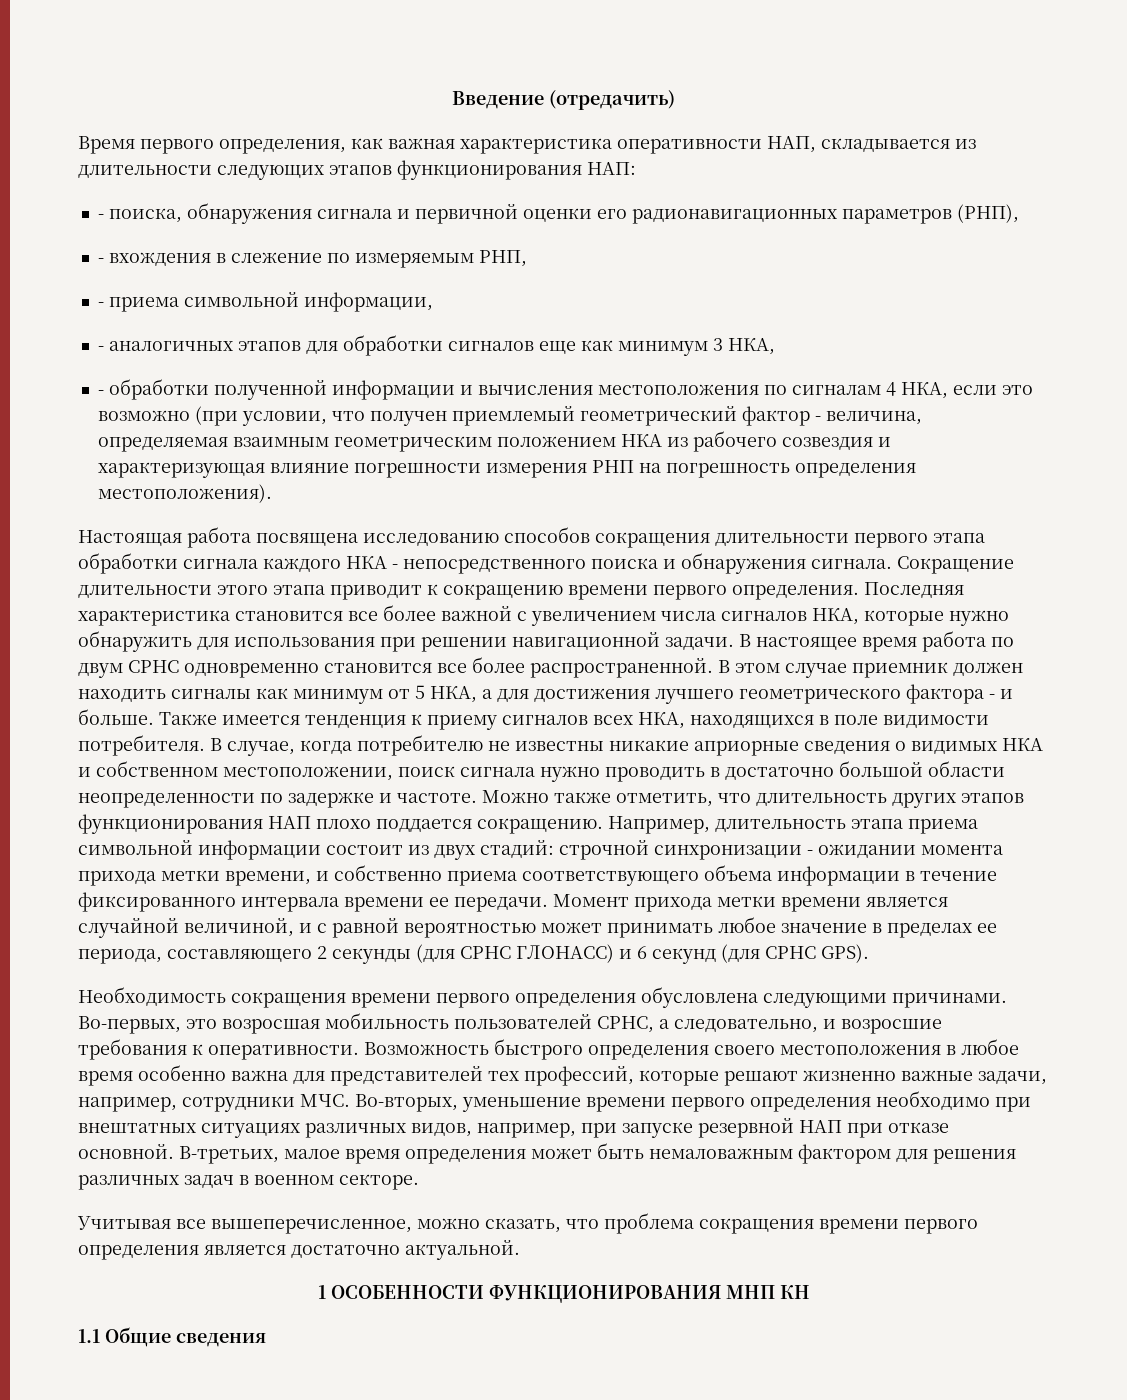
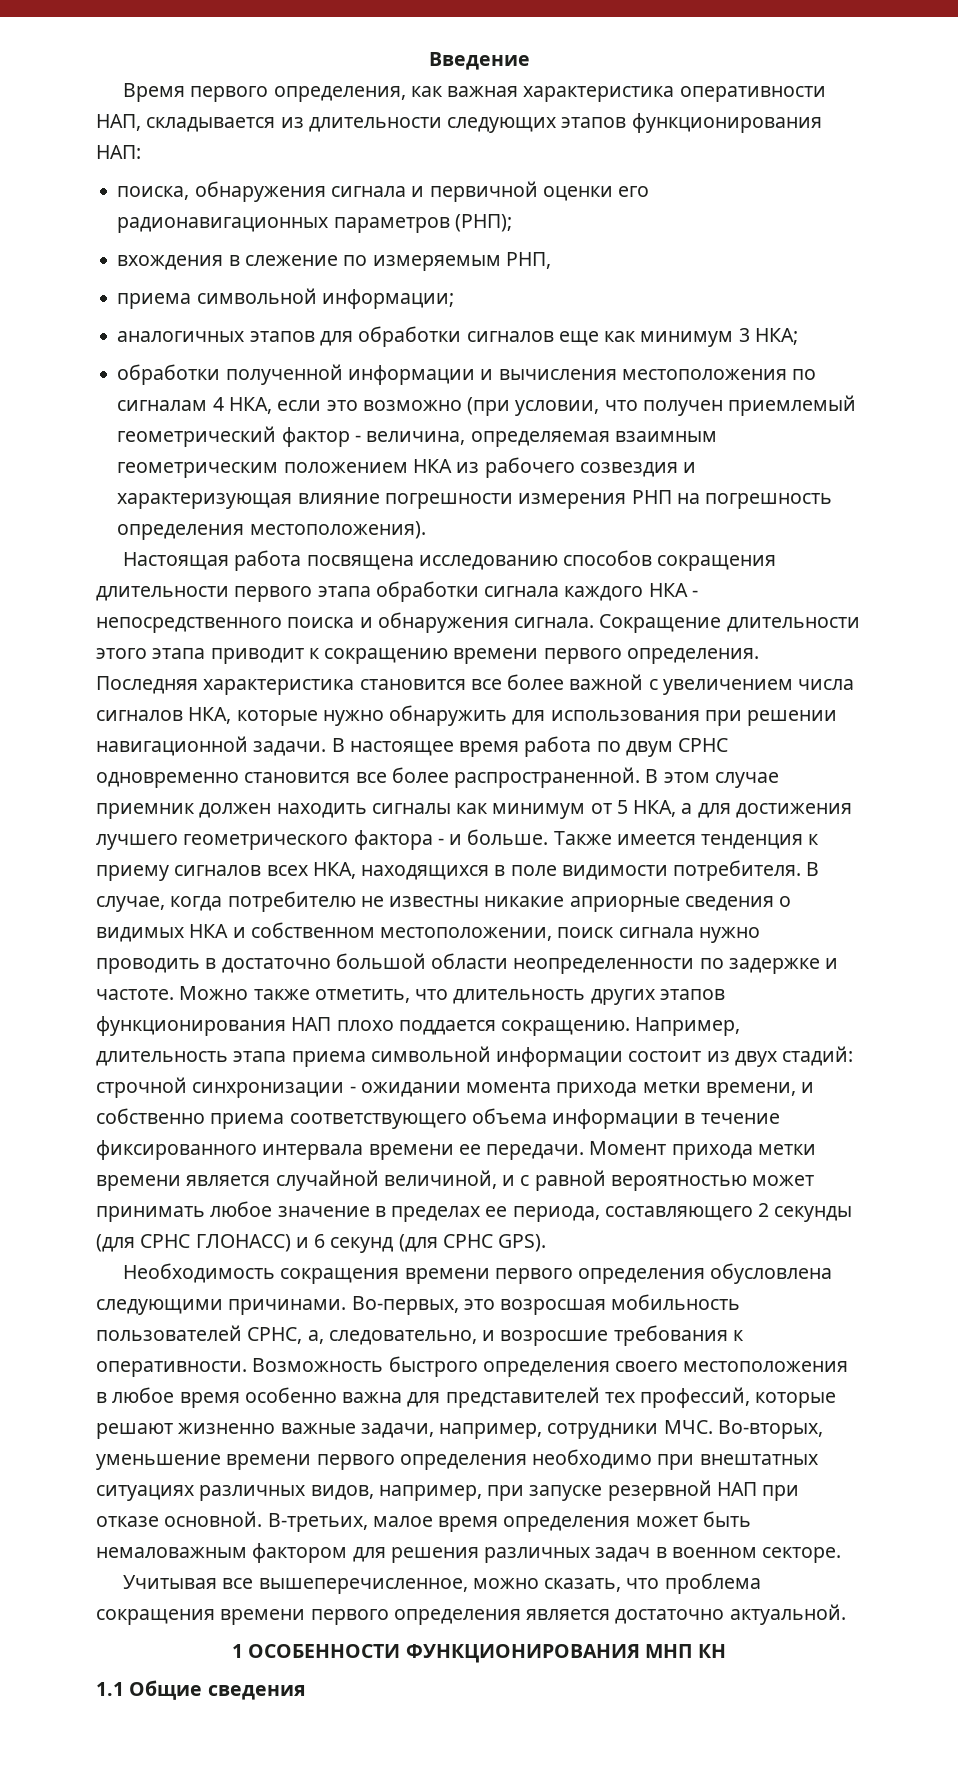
- Введение (отредачить)
+ Введение
- - поиска, обнаружения сигнала и первичной оценки его радионавигационных параметров (РНП),
- - вхождения в слежение по измеряемым РНП,
+ поиска, обнаружения сигнала и первичной оценки его радионавигационных параметров (РНП);
+ вхождения в слежение по измеряемым РНП,
- - приема символьной информации,
- - аналогичных этапов для обработки сигналов еще как минимум 3 НКА,
- - обработки полученной информации и вычисления местоположения по сигналам 4 НКА, если это возможно (при условии, что получен приемлемый геометрический фактор - величина, определяемая взаимным геометрическим положением НКА из рабочего созвездия и характеризующая влияние погрешности измерения РНП на погрешность определения местоположения).
+ приема символьной информации;
+ аналогичных этапов для обработки сигналов еще как минимум 3 НКА;
+ обработки полученной информации и вычисления местоположения по сигналам 4 НКА, если это возможно (при условии, что получен приемлемый геометрический фактор - величина, определяемая взаимным геометрическим положением НКА из рабочего созвездия и характеризующая влияние погрешности измерения РНП на погрешность определения местоположения).
- Во-первых, это возросшая мобильность пользователей СРНС, а следовательно, и возросшие требования к оперативности.
+ Во-первых, это возросшая мобильность пользователей СРНС, а, следовательно, и возросшие требования к оперативности.

